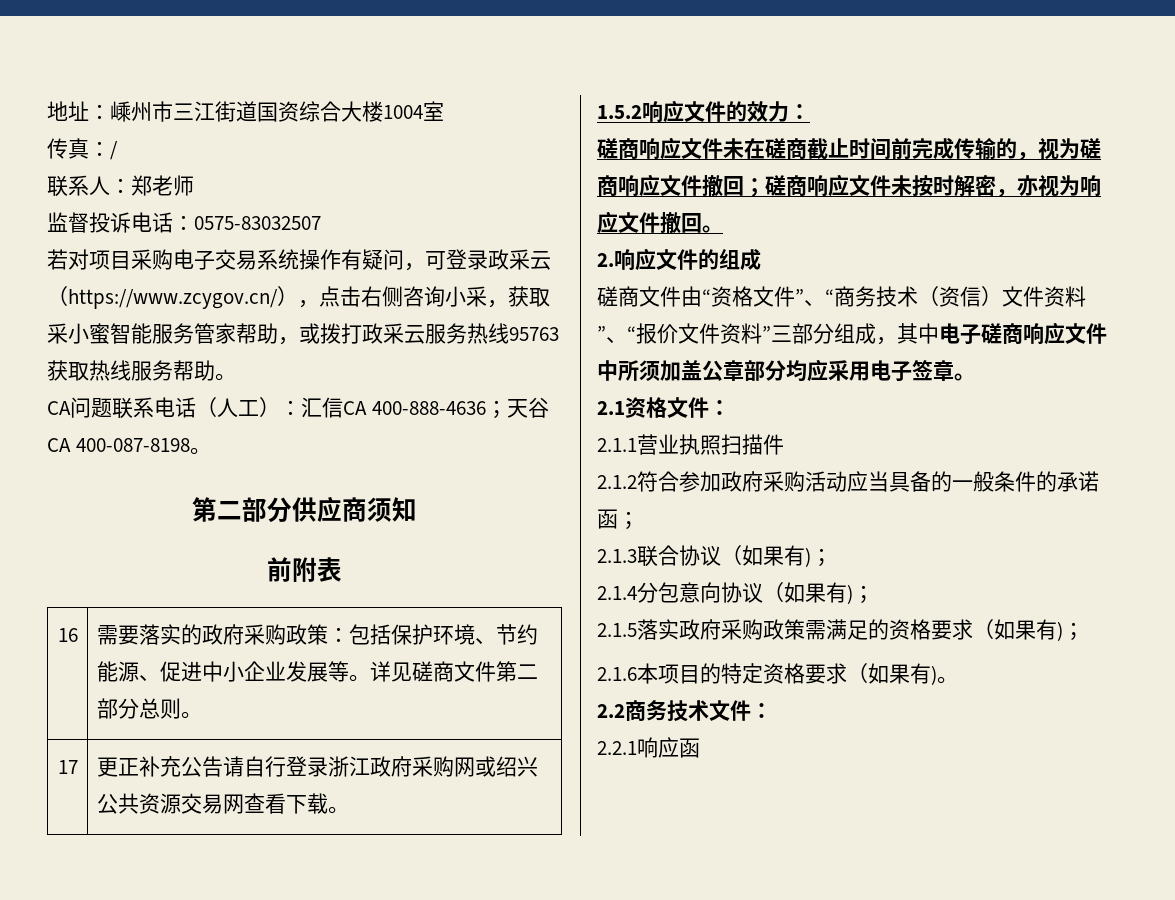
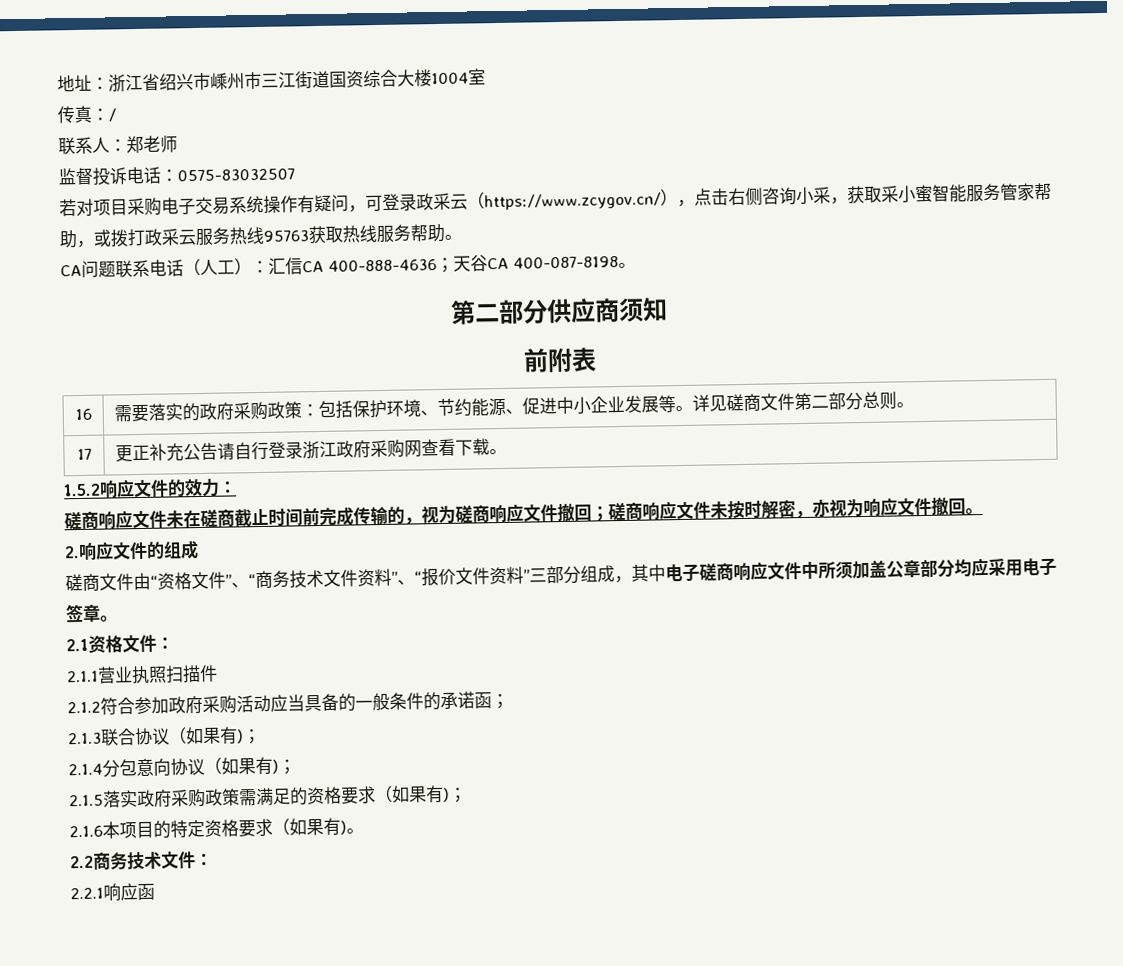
- 地址：嵊州市三江街道国资综合大楼1004室
+ 地址：浙江省绍兴市嵊州市三江街道国资综合大楼1004室
- 17 | 更正补充公告请自行登录浙江政府采购网或绍兴公共资源交易网查看下载。
+ 17 | 更正补充公告请自行登录浙江政府采购网查看下载。
- 磋商文件由“资格文件”、“商务技术（资信）文件资料”、“报价文件资料”三部分组成，其中电子磋商响应文件中所须加盖公章部分均应采用电子签章。
+ 磋商文件由“资格文件”、“商务技术文件资料”、“报价文件资料”三部分组成，其中电子磋商响应文件中所须加盖公章部分均应采用电子签章。

